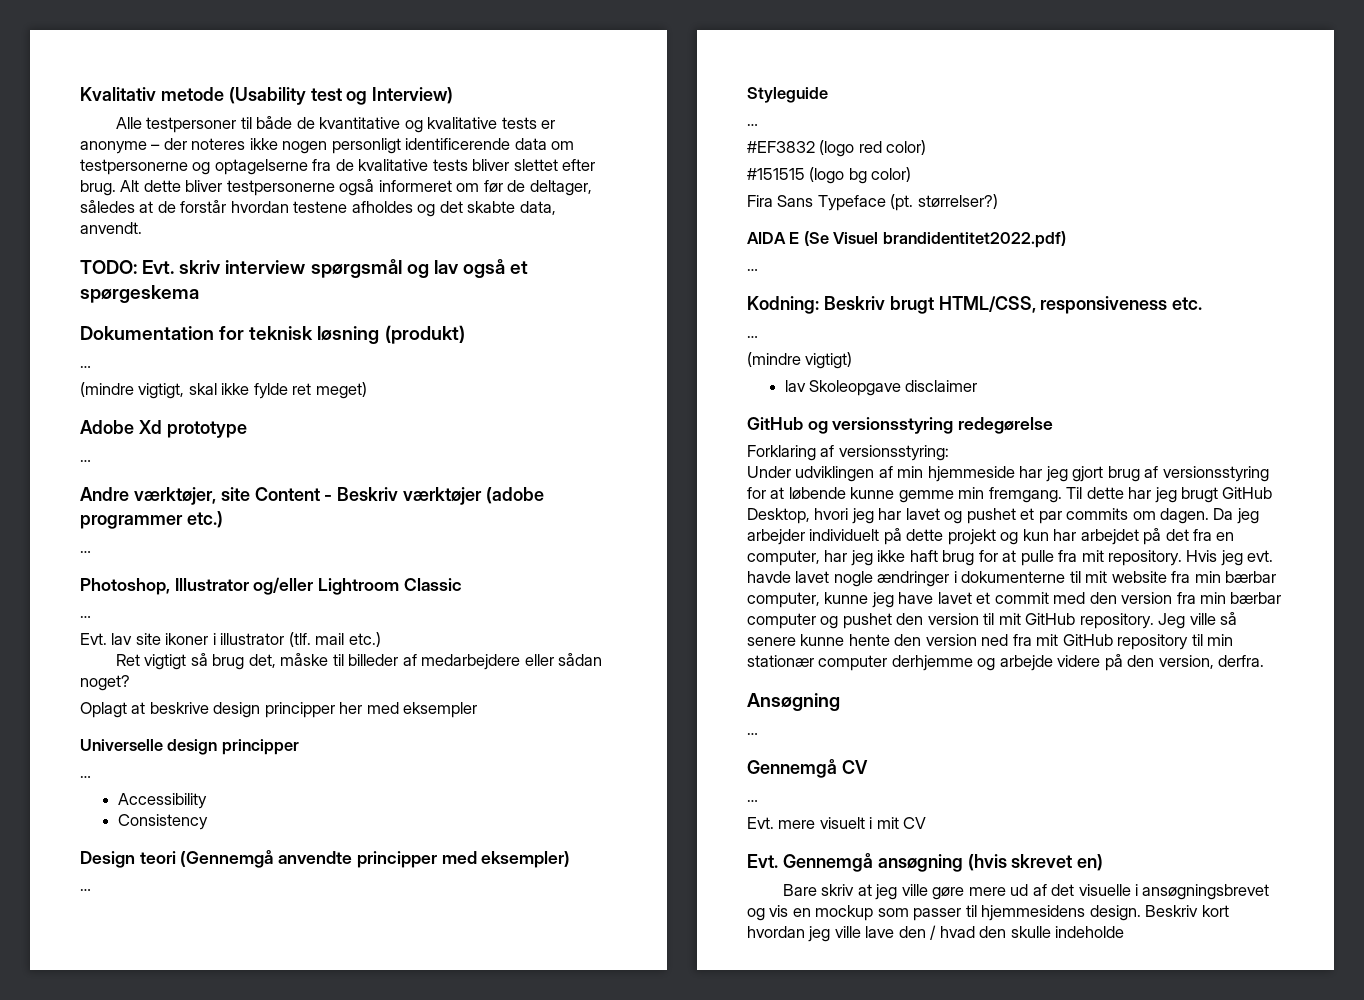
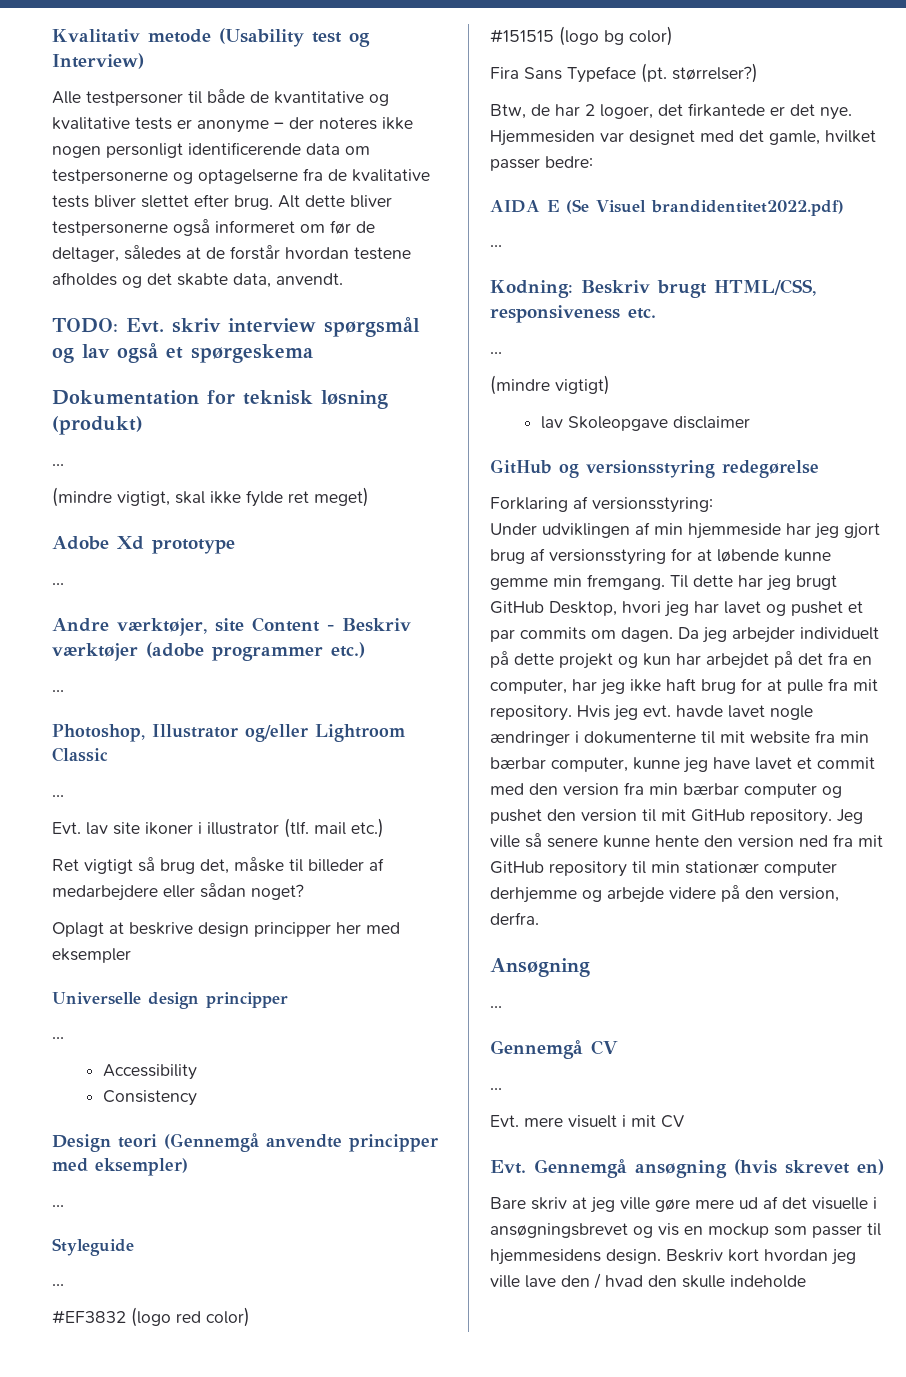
+ Btw, de har 2 logoer, det firkantede er det nye. Hjemmesiden var designet med det gamle, hvilket passer bedre:

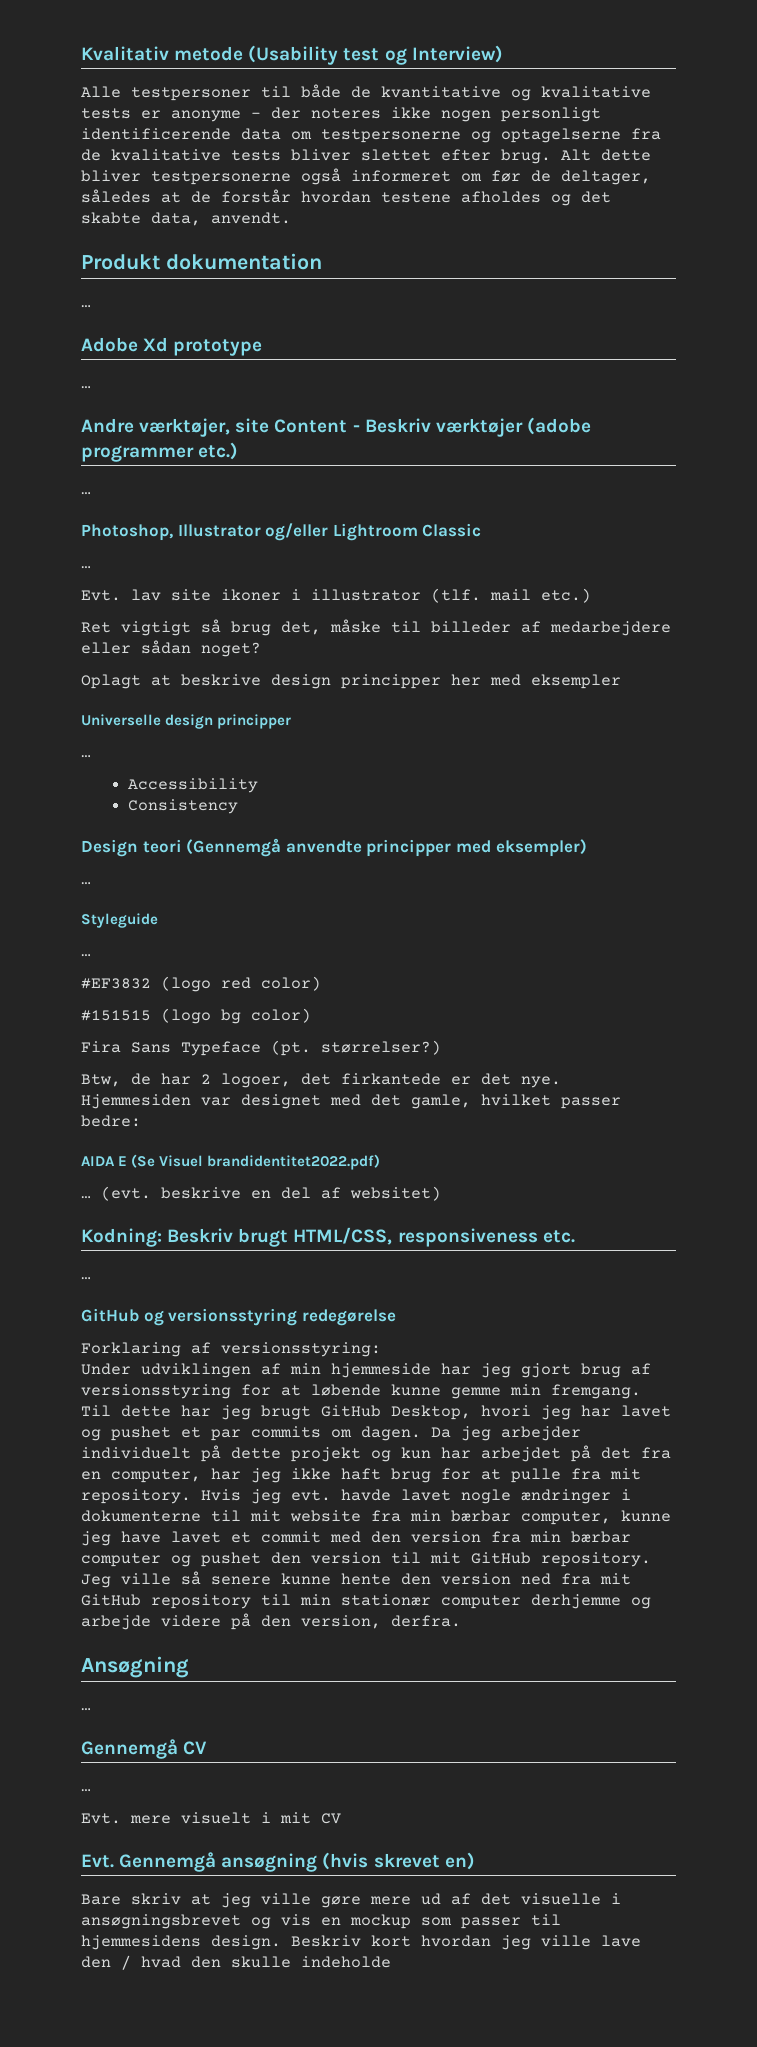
- TODO: Evt. skriv interview spørgsmål og lav også et spørgeskema
- Dokumentation for teknisk løsning (produkt)
+ Produkt dokumentation
  …
- (mindre vigtigt, skal ikke fylde ret meget)
+ (evt. beskrive en del af websitet)
- (mindre vigtigt)
- lav Skoleopgave disclaimer

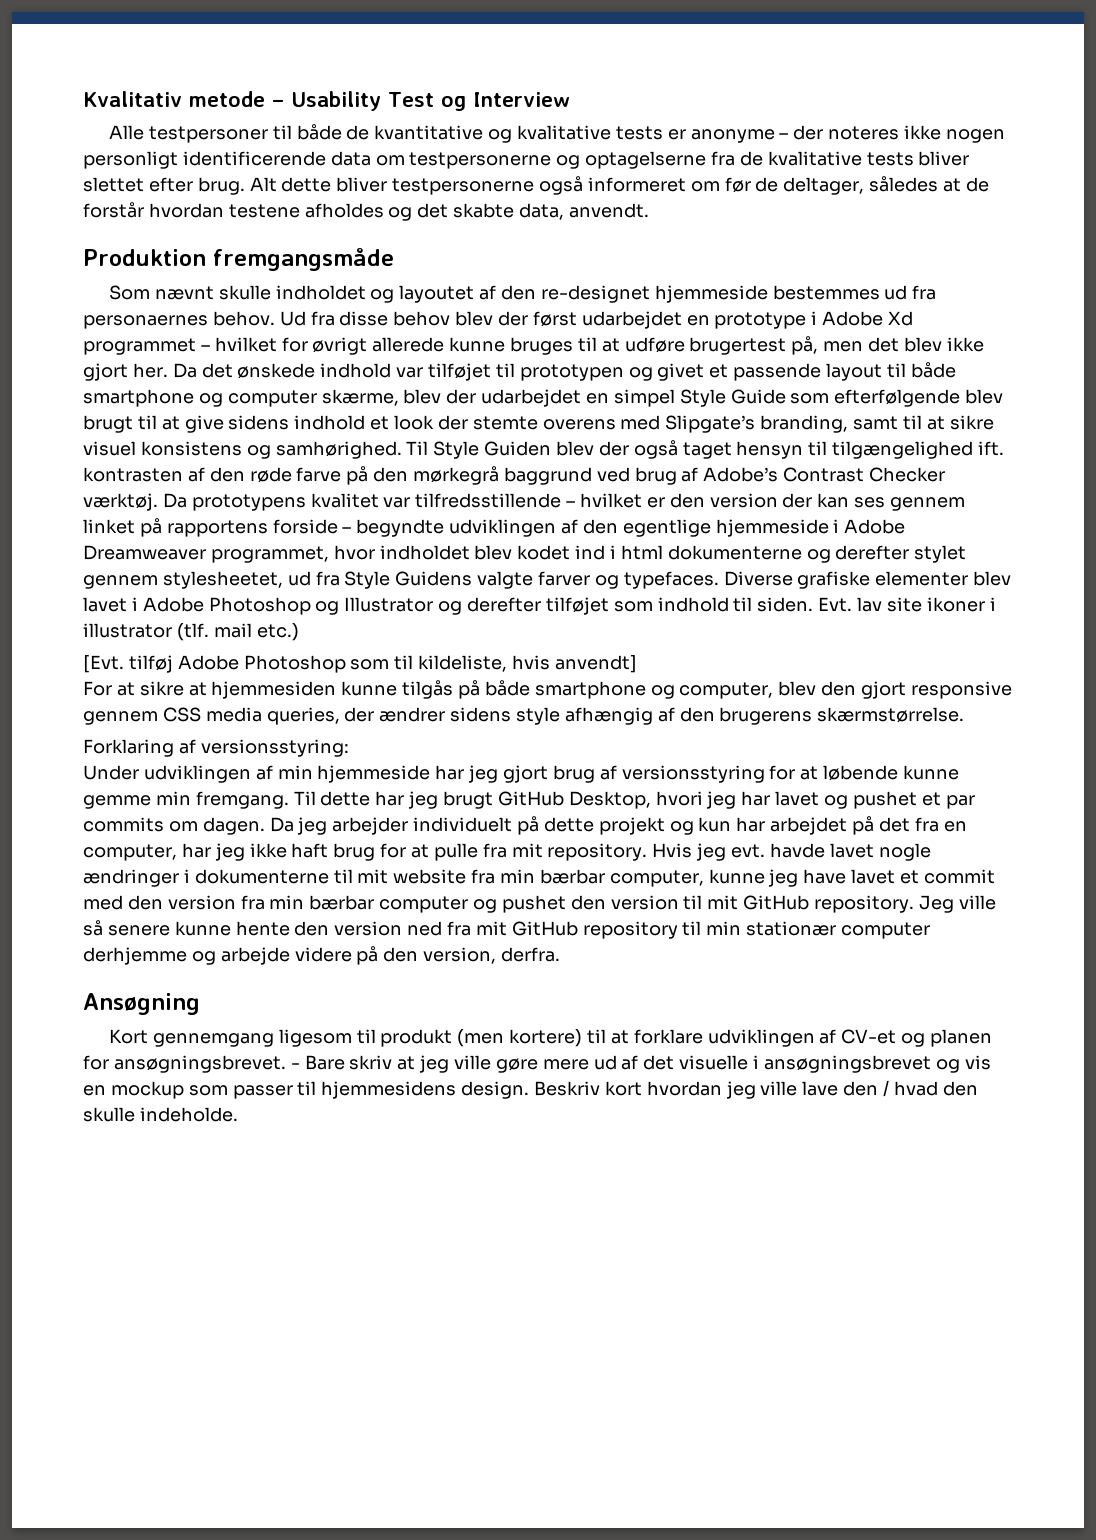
- Kvalitativ metode (Usability test og Interview)
+ Kvalitativ metode – Usability Test og Interview
- Produkt dokumentation
- …
- Adobe Xd prototype
- …
- Andre værktøjer, site Content - Beskriv værktøjer (adobe programmer etc.)
- …
- Photoshop, Illustrator og/eller Lightroom Classic
- …
- Evt. lav site ikoner i illustrator (tlf. mail etc.)
+ Produktion fremgangsmåde
+ Som nævnt skulle indholdet og layoutet af den re-designet hjemmeside bestemmes ud fra personaernes behov. Ud fra disse behov blev der først udarbejdet en prototype i Adobe Xd programmet – hvilket for øvrigt allerede kunne bruges til at udføre brugertest på, men det blev ikke gjort her. Da det ønskede indhold var tilføjet til prototypen og givet et passende layout til både smartphone og computer skærme, blev der udarbejdet en simpel Style Guide som efterfølgende blev brugt til at give sidens indhold et look der stemte overens med Slipgate’s branding, samt til at sikre visuel konsistens og samhørighed. Til Style Guiden blev der også taget hensyn til tilgængelighed ift. kontrasten af den røde farve på den mørkegrå baggrund ved brug af Adobe’s Contrast Checker værktøj. Da prototypens kvalitet var tilfredsstillende – hvilket er den version der kan ses gennem linket på rapportens forside – begyndte udviklingen af den egentlige hjemmeside i Adobe Dreamweaver programmet, hvor indholdet blev kodet ind i html dokumenterne og derefter stylet gennem stylesheetet, ud fra Style Guidens valgte farver og typefaces. Diverse grafiske elementer blev lavet i Adobe Photoshop og Illustrator og derefter tilføjet som indhold til siden. Evt. lav site ikoner i illustrator (tlf. mail etc.)
- Ret vigtigt så brug det, måske til billeder af medarbejdere eller sådan noget?
- Oplagt at beskrive design principper her med eksempler
- Universelle design principper
- …
- Accessibility
- Consistency
- Design teori (Gennemgå anvendte principper med eksempler)
- …
- Styleguide
- …
- #EF3832 (logo red color)
- #151515 (logo bg color)
- Fira Sans Typeface (pt. størrelser?)
- Btw, de har 2 logoer, det firkantede er det nye. Hjemmesiden var designet med det gamle, hvilket passer bedre:
- AIDA E (Se Visuel brandidentitet2022.pdf)
- … (evt. beskrive en del af websitet)
- Kodning: Beskriv brugt HTML/CSS, responsiveness etc.
- …
- GitHub og versionsstyring redegørelse
+ [Evt. tilføj Adobe Photoshop som til kildeliste, hvis anvendt]
+ For at sikre at hjemmesiden kunne tilgås på både smartphone og computer, blev den gjort responsive gennem CSS media queries, der ændrer sidens style afhængig af den brugerens skærmstørrelse.
  Ansøgning
- …
- Gennemgå CV
- …
- Evt. mere visuelt i mit CV
- Evt. Gennemgå ansøgning (hvis skrevet en)
- Bare skriv at jeg ville gøre mere ud af det visuelle i ansøgningsbrevet og vis en mockup som passer til hjemmesidens design.
+ Kort gennemgang ligesom til produkt (men kortere) til at forklare udviklingen af CV-et og planen for ansøgningsbrevet. - Bare skriv at jeg ville gøre mere ud af det visuelle i ansøgningsbrevet og vis en mockup som passer til hjemmesidens design.
- Beskriv kort hvordan jeg ville lave den / hvad den skulle indeholde
+ Beskriv kort hvordan jeg ville lave den / hvad den skulle indeholde.

